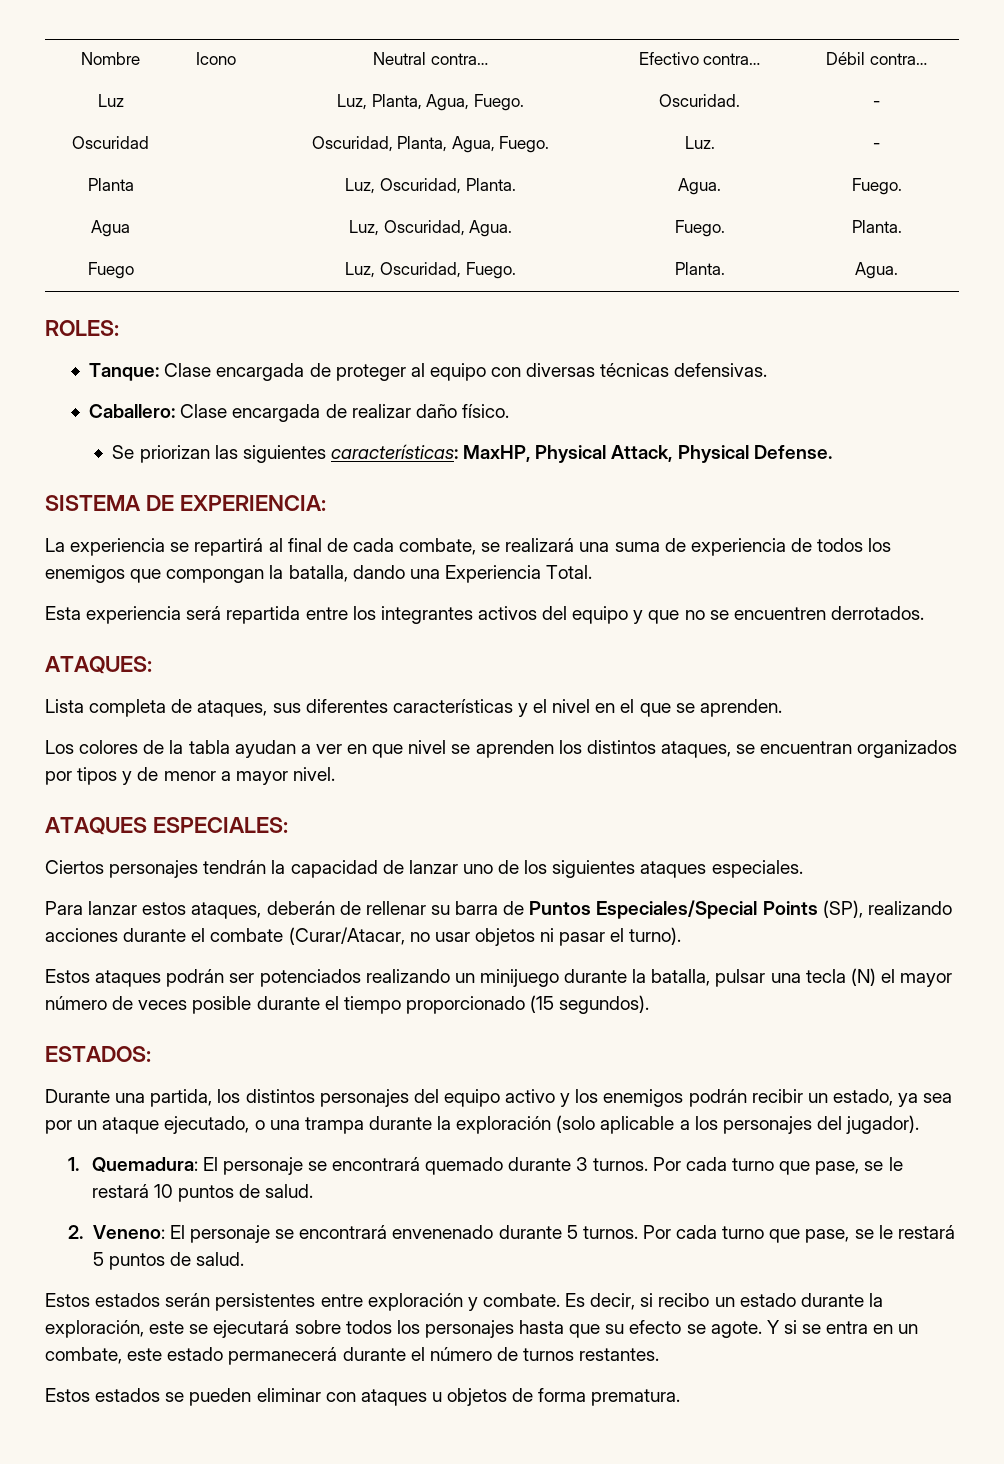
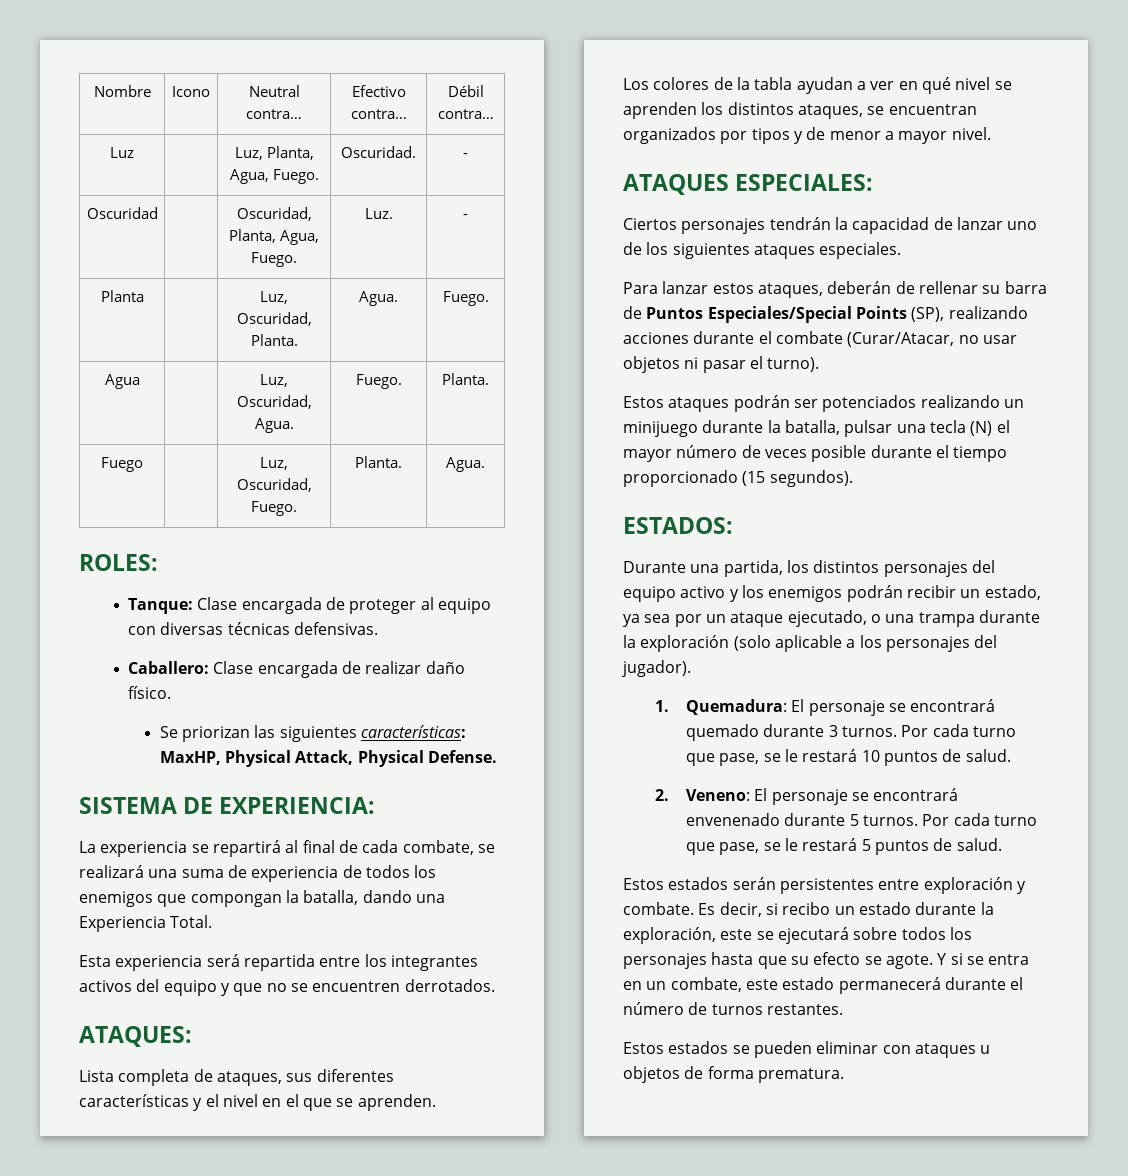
- Los colores de la tabla ayudan a ver en que nivel se aprenden los distintos ataques, se encuentran organizados por tipos y de menor a mayor nivel.
+ Los colores de la tabla ayudan a ver en qué nivel se aprenden los distintos ataques, se encuentran organizados por tipos y de menor a mayor nivel.

